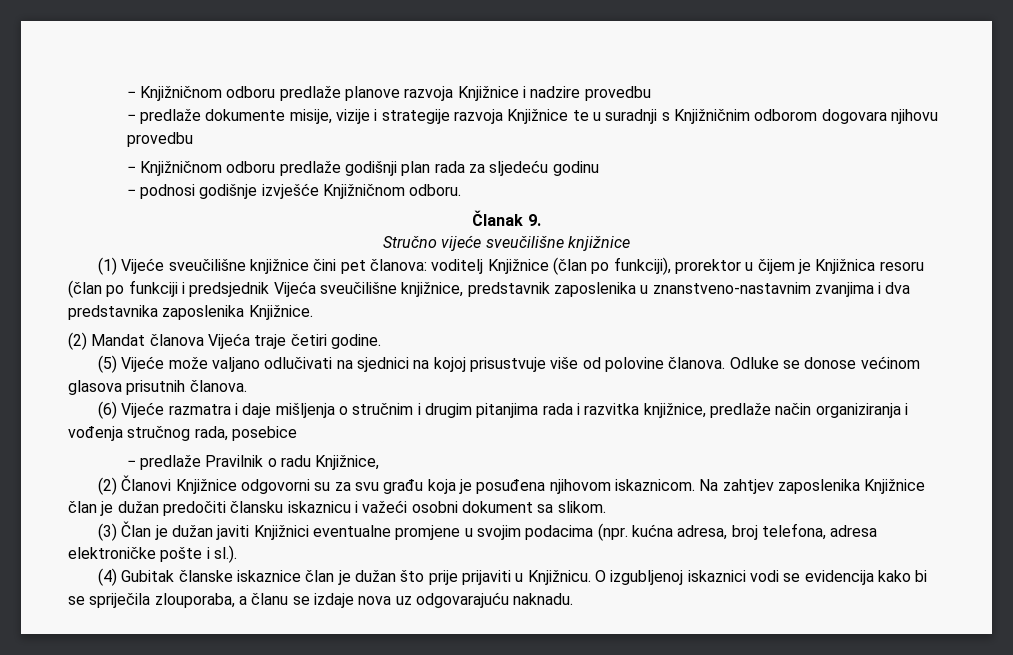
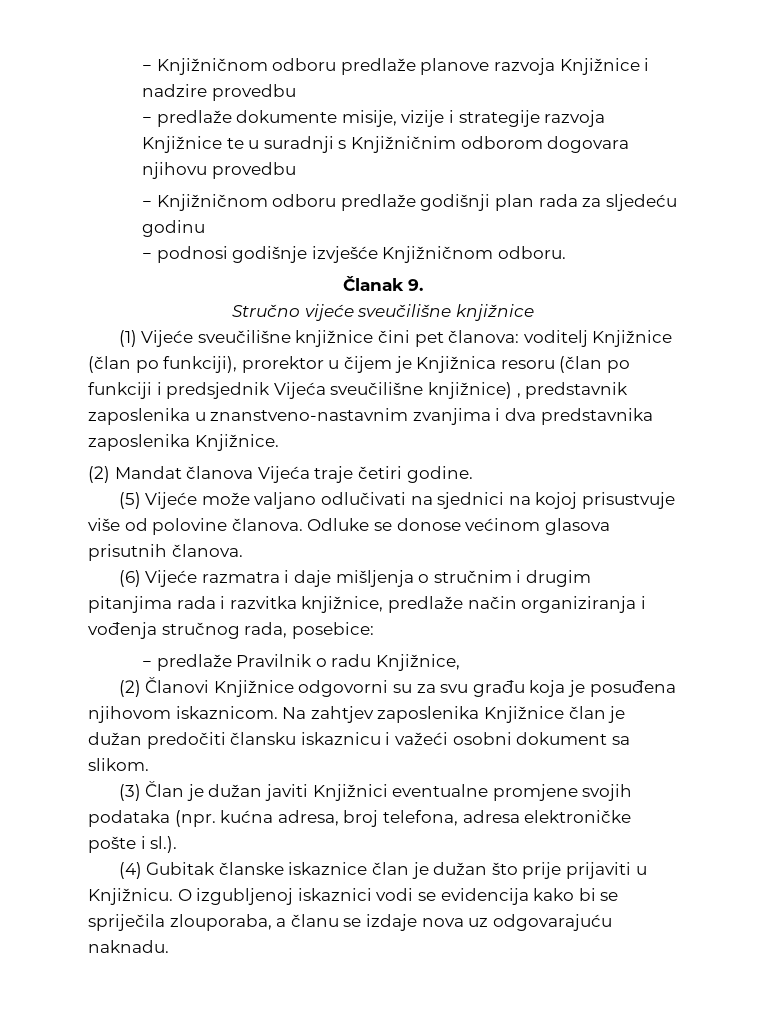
- (1) Vijeće sveučilišne knjižnice čini pet članova: voditelj Knjižnice (član po funkciji), prorektor u čijem je Knjižnica resoru (član po funkciji i predsjednik Vijeća sveučilišne knjižnice, predstavnik zaposlenika u znanstveno-nastavnim zvanjima i dva predstavnika zaposlenika Knjižnice.
+ (1) Vijeće sveučilišne knjižnice čini pet članova: voditelj Knjižnice (član po funkciji), prorektor u čijem je Knjižnica resoru (član po funkciji i predsjednik Vijeća sveučilišne knjižnice) , predstavnik zaposlenika u znanstveno-nastavnim zvanjima i dva predstavnika zaposlenika Knjižnice.
- (6) Vijeće razmatra i daje mišljenja o stručnim i drugim pitanjima rada i razvitka knjižnice, predlaže način organiziranja i vođenja stručnog rada, posebice
+ (6) Vijeće razmatra i daje mišljenja o stručnim i drugim pitanjima rada i razvitka knjižnice, predlaže način organiziranja i vođenja stručnog rada, posebice:
- (3) Član je dužan javiti Knjižnici eventualne promjene u svojim podacima (npr. kućna adresa, broj telefona, adresa elektroničke pošte i sl.).
+ (3) Član je dužan javiti Knjižnici eventualne promjene svojih podataka (npr. kućna adresa, broj telefona, adresa elektroničke pošte i sl.).

